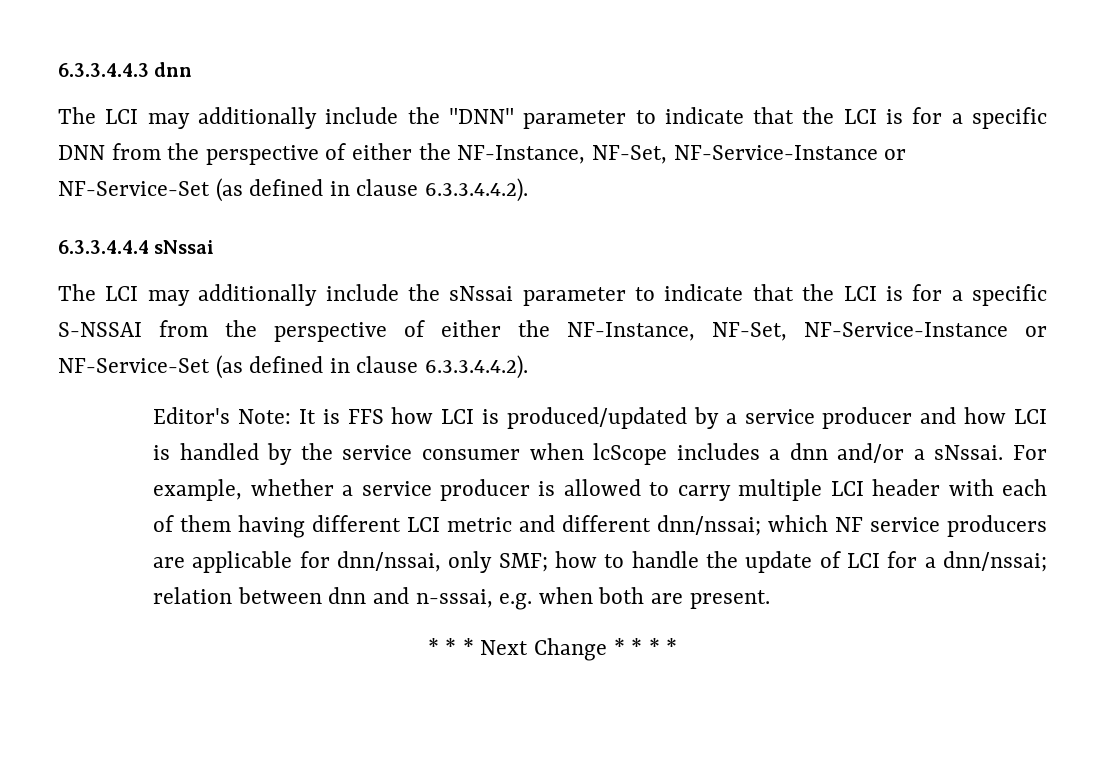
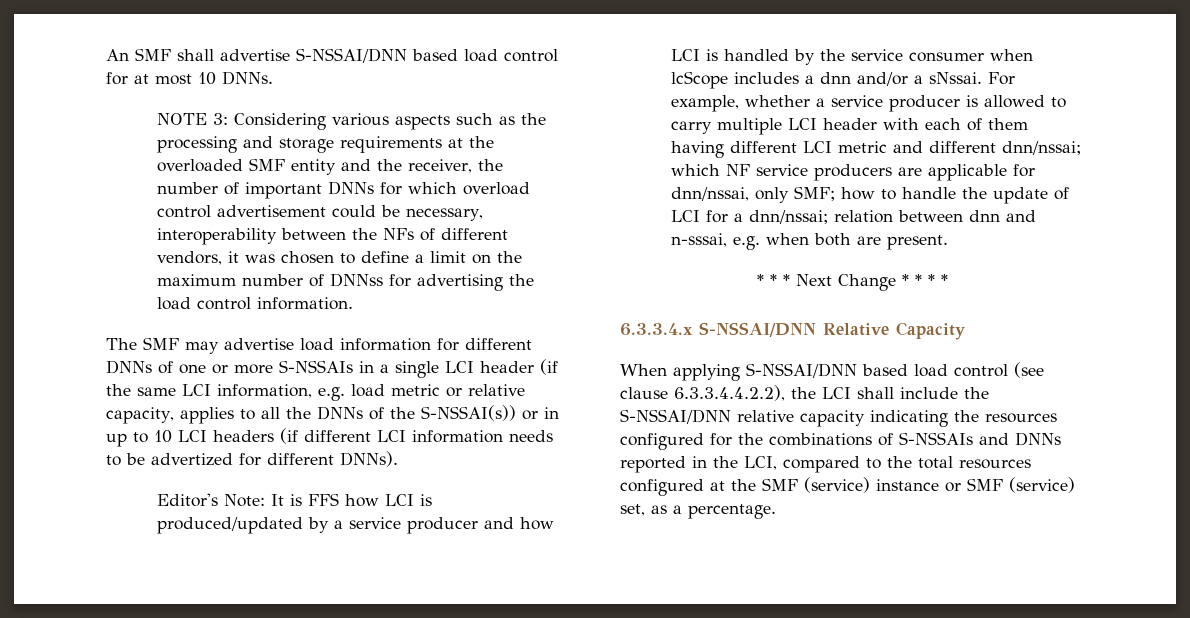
- 6.3.3.4.4.3 dnn
- The LCI may additionally include the "DNN" parameter to indicate that the LCI is for a specific DNN from the perspective of either the NF-Instance, NF-Set, NF-Service-Instance or NF-Service-Set (as defined in clause 6.3.3.4.4.2).
- 6.3.3.4.4.4 sNssai
- The LCI may additionally include the sNssai parameter to indicate that the LCI is for a specific S-NSSAI from the perspective of either the NF-Instance, NF-Set, NF-Service-Instance or NF-Service-Set (as defined in clause 6.3.3.4.4.2).
+ An SMF shall advertise S-NSSAI/DNN based load control for at most 10 DNNs.
+ NOTE 3: Considering various aspects such as the processing and storage requirements at the overloaded SMF entity and the receiver, the number of important DNNs for which overload control advertisement could be necessary, interoperability between the NFs of different vendors, it was chosen to define a limit on the maximum number of DNNss for advertising the load control information.
+ The SMF may advertise load information for different DNNs of one or more S-NSSAIs in a single LCI header (if the same LCI information, e.g. load metric or relative capacity, applies to all the DNNs of the S-NSSAI(s)) or in up to 10 LCI headers (if different LCI information needs to be advertized for different DNNs).
+ 6.3.3.4.x S-NSSAI/DNN Relative Capacity
+ When applying S-NSSAI/DNN based load control (see clause 6.3.3.4.4.2.2), the LCI shall include the S-NSSAI/DNN relative capacity indicating the resources configured for the combinations of S-NSSAIs and DNNs reported in the LCI, compared to the total resources configured at the SMF (service) instance or SMF (service) set, as a percentage.

